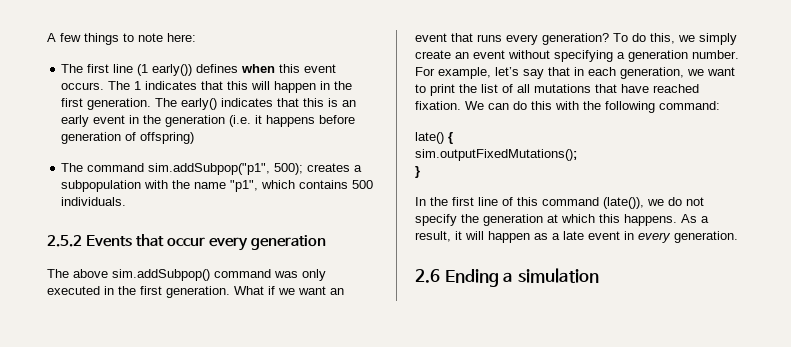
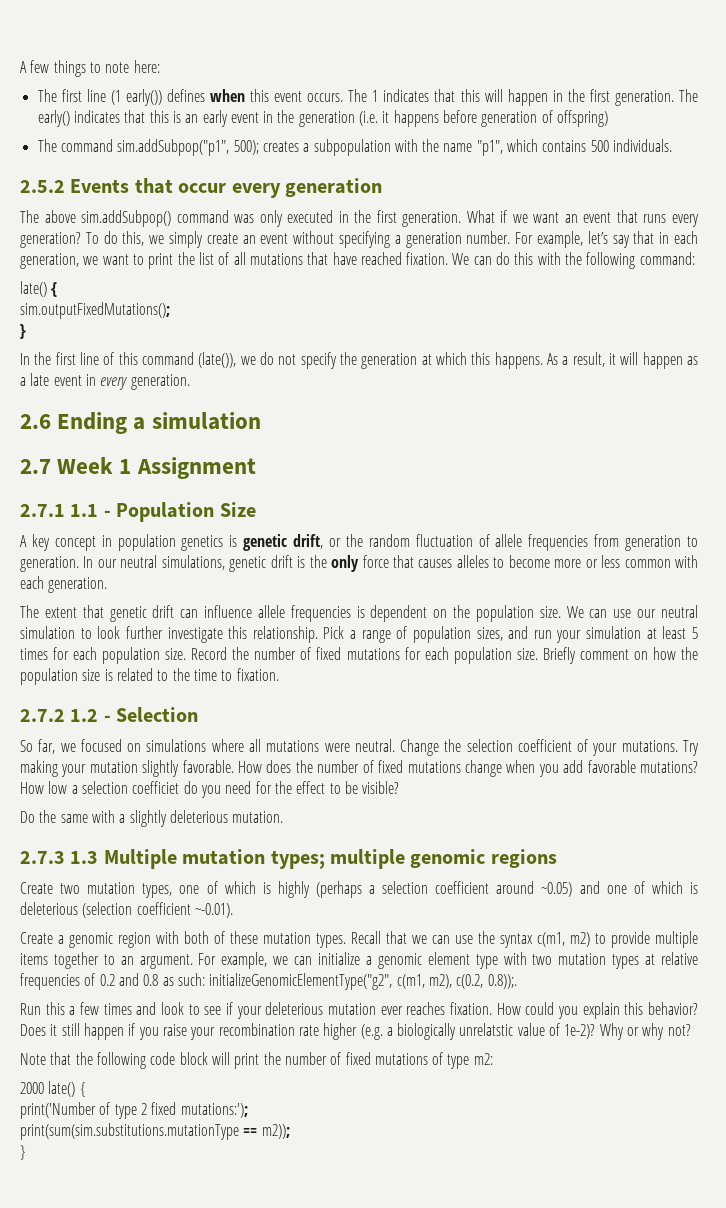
+ 2.7 Week 1 Assignment
+ 2.7.1 1.1 - Population Size
+ A key concept in population genetics is genetic drift, or the random fluctuation of allele frequencies from generation to generation. In our neutral simulations, genetic drift is the only force that causes alleles to become more or less common with each generation.
+ The extent that genetic drift can influence allele frequencies is dependent on the population size. We can use our neutral simulation to look further investigate this relationship. Pick a range of population sizes, and run your simulation at least 5 times for each population size. Record the number of fixed mutations for each population size. Briefly comment on how the population size is related to the time to fixation.
+ 2.7.2 1.2 - Selection
+ So far, we focused on simulations where all mutations were neutral. Change the selection coefficient of your mutations. Try making your mutation slightly favorable. How does the number of fixed mutations change when you add favorable mutations? How low a selection coefficiet do you need for the effect to be visible?
+ Do the same with a slightly deleterious mutation.
+ 2.7.3 1.3 Multiple mutation types; multiple genomic regions
+ Create two mutation types, one of which is highly (perhaps a selection coefficient around ~0.05) and one of which is deleterious (selection coefficient ~-0.01).
+ Create a genomic region with both of these mutation types. Recall that we can use the syntax c(m1, m2) to provide multiple items together to an argument. For example, we can initialize a genomic element type with two mutation types at relative frequencies of 0.2 and 0.8 as such: initializeGenomicElementType("g2", c(m1, m2), c(0.2, 0.8));.
+ Run this a few times and look to see if your deleterious mutation ever reaches fixation. How could you explain this behavior? Does it still happen if you raise your recombination rate higher (e.g. a biologically unrelatstic value of 1e-2)? Why or why not?
+ Note that the following code block will print the number of fixed mutations of type m2:
+ 2000 late() {
+ print('Number of type 2 fixed mutations:');
+ print(sum(sim.substitutions.mutationType == m2));
+ }

